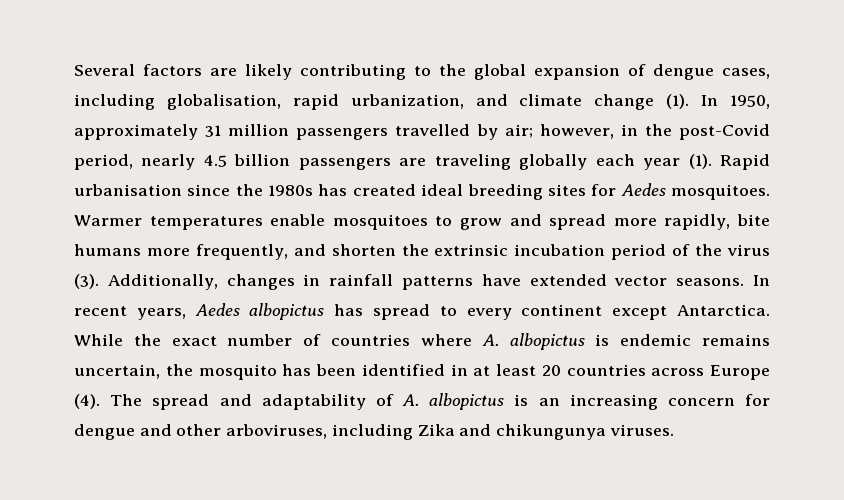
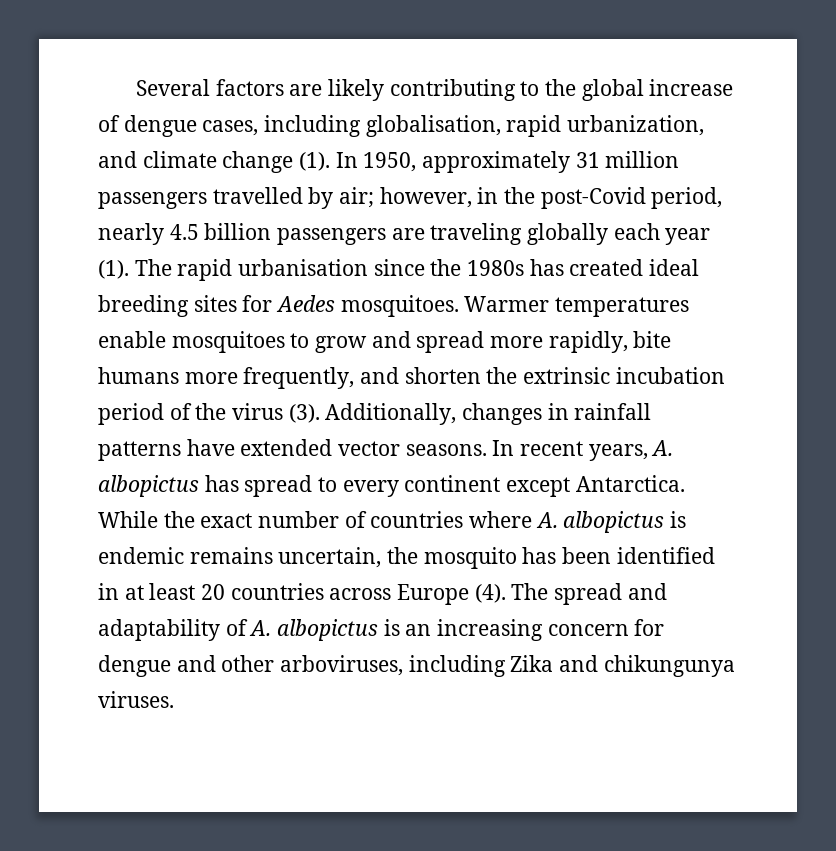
- Several factors are likely contributing to the global expansion of dengue cases, including globalisation, rapid urbanization, and climate change (1).
+ Several factors are likely contributing to the global increase of dengue cases, including globalisation, rapid urbanization, and climate change (1).
- Rapid urbanisation since the 1980s has created ideal breeding sites for Aedes mosquitoes.
+ The rapid urbanisation since the 1980s has created ideal breeding sites for Aedes mosquitoes.
- In recent years, Aedes albopictus has spread to every continent except Antarctica.
+ In recent years, A. albopictus has spread to every continent except Antarctica.

